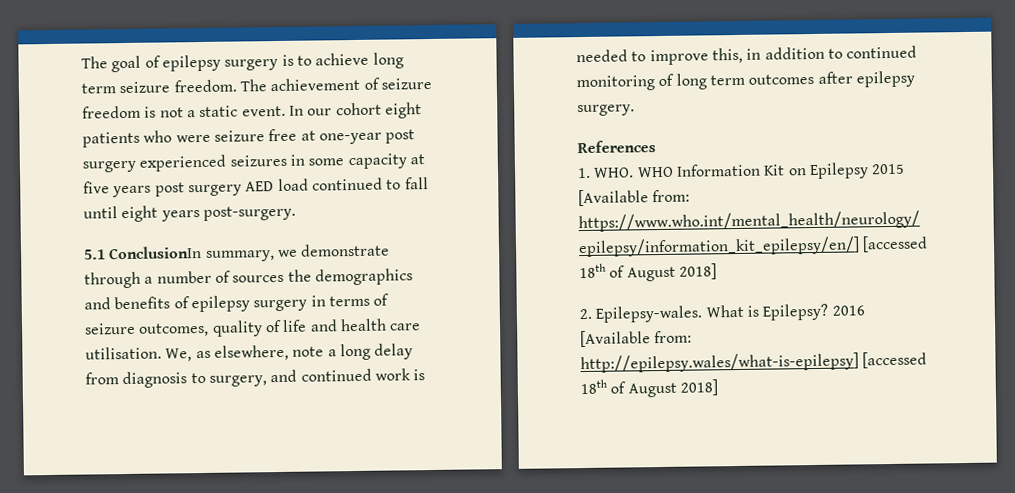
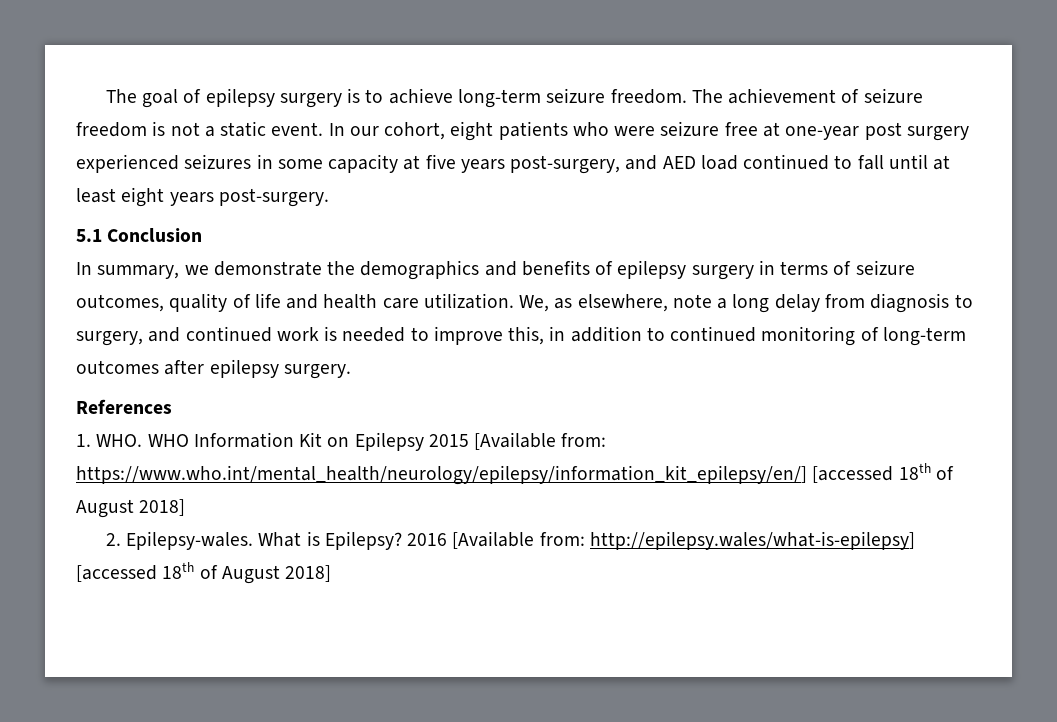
- The goal of epilepsy surgery is to achieve long term seizure freedom.
+ The goal of epilepsy surgery is to achieve long-term seizure freedom.
- In our cohort eight patients who were seizure free at one-year post surgery experienced seizures in some capacity at five years post surgery AED load continued to fall until eight years post-surgery.
+ In our cohort, eight patients who were seizure free at one-year post surgery experienced seizures in some capacity at five years post-surgery, and AED load continued to fall until at least eight years post-surgery.
- 5.1 ConclusionIn summary, we demonstrate through a number of sources the demographics and benefits of epilepsy surgery in terms of seizure outcomes, quality of life and health care utilisation.
+ 5.1 Conclusion
+ In summary, we demonstrate the demographics and benefits of epilepsy surgery in terms of seizure outcomes, quality of life and health care utilization.
- We, as elsewhere, note a long delay from diagnosis to surgery, and continued work is needed to improve this, in addition to continued monitoring of long term outcomes after epilepsy surgery.
+ We, as elsewhere, note a long delay from diagnosis to surgery, and continued work is needed to improve this, in addition to continued monitoring of long-term outcomes after epilepsy surgery.

